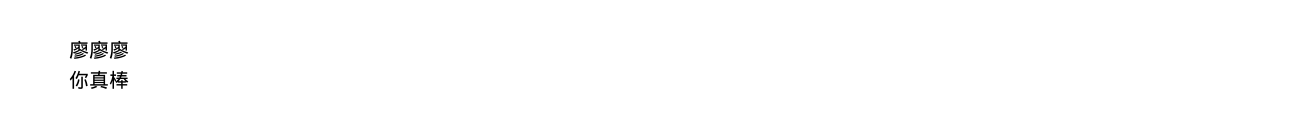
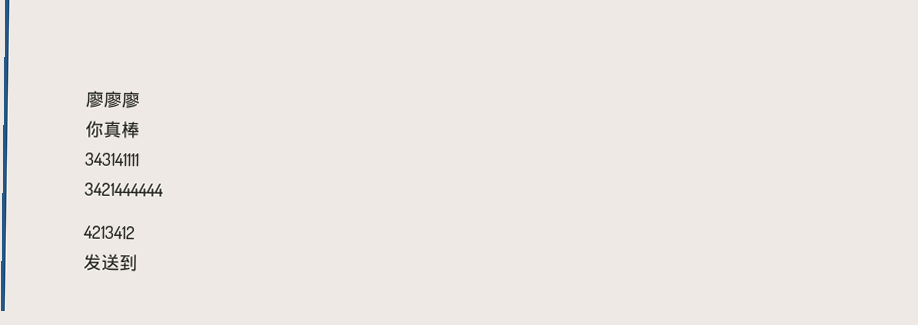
+ 343141111
+ 3421444444
+ 4213412
+ 发送到

